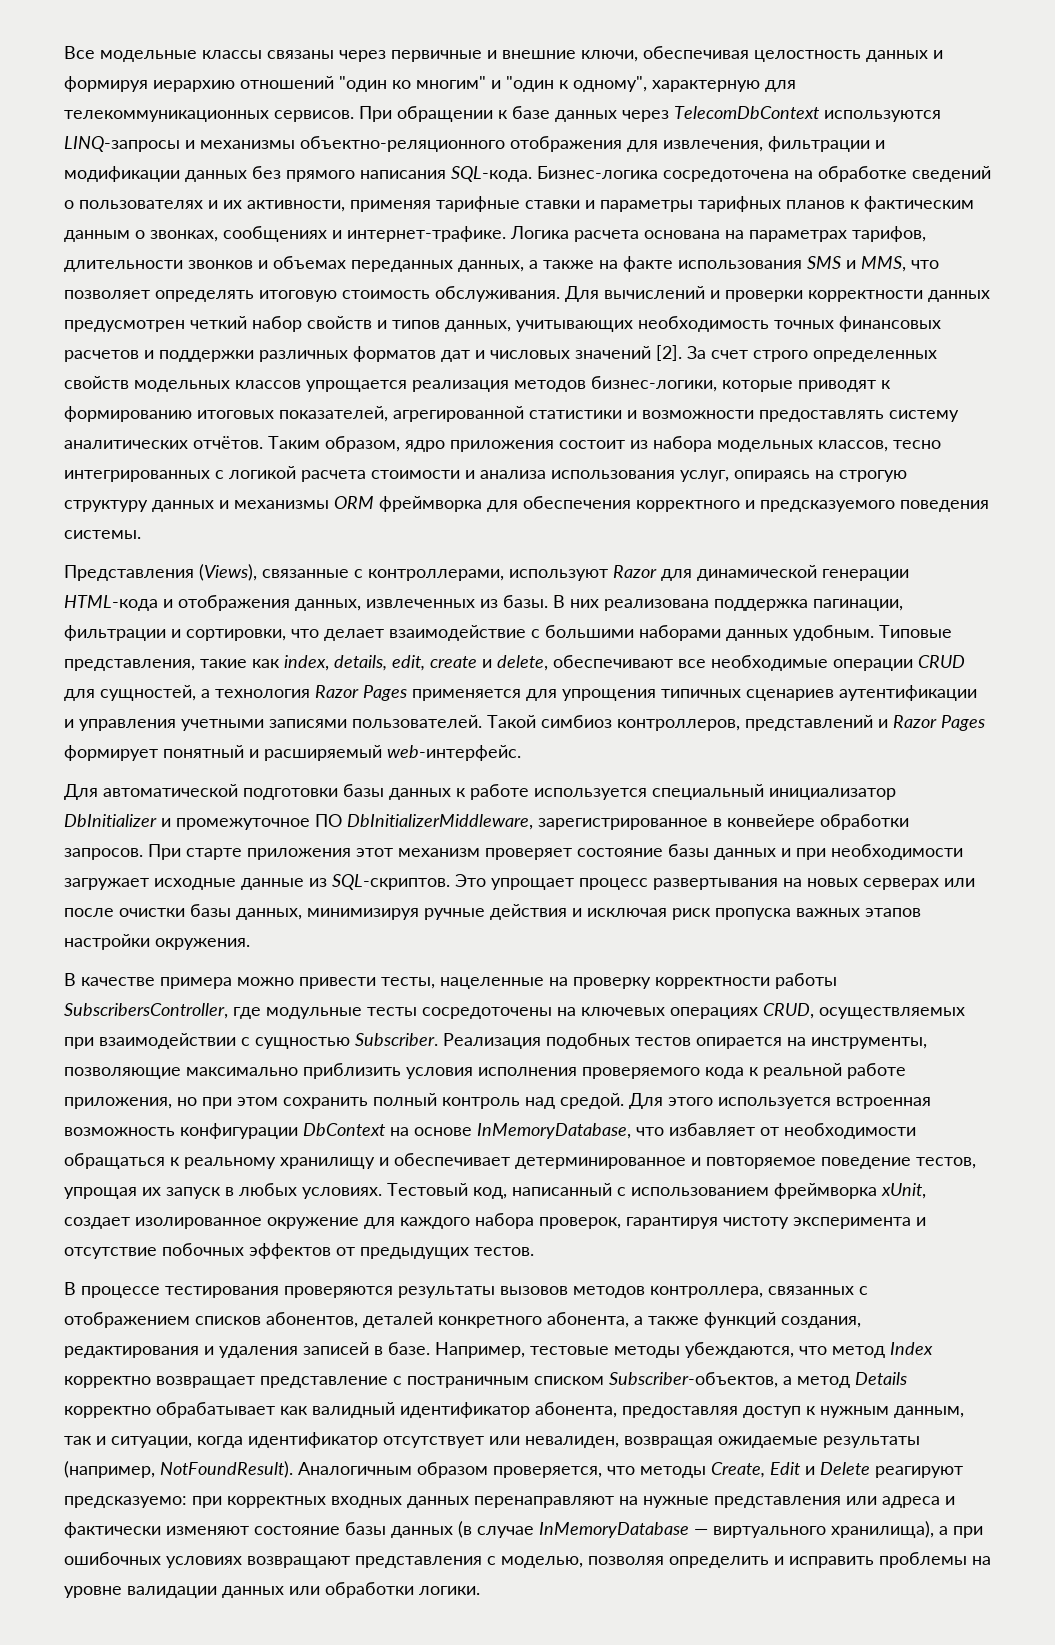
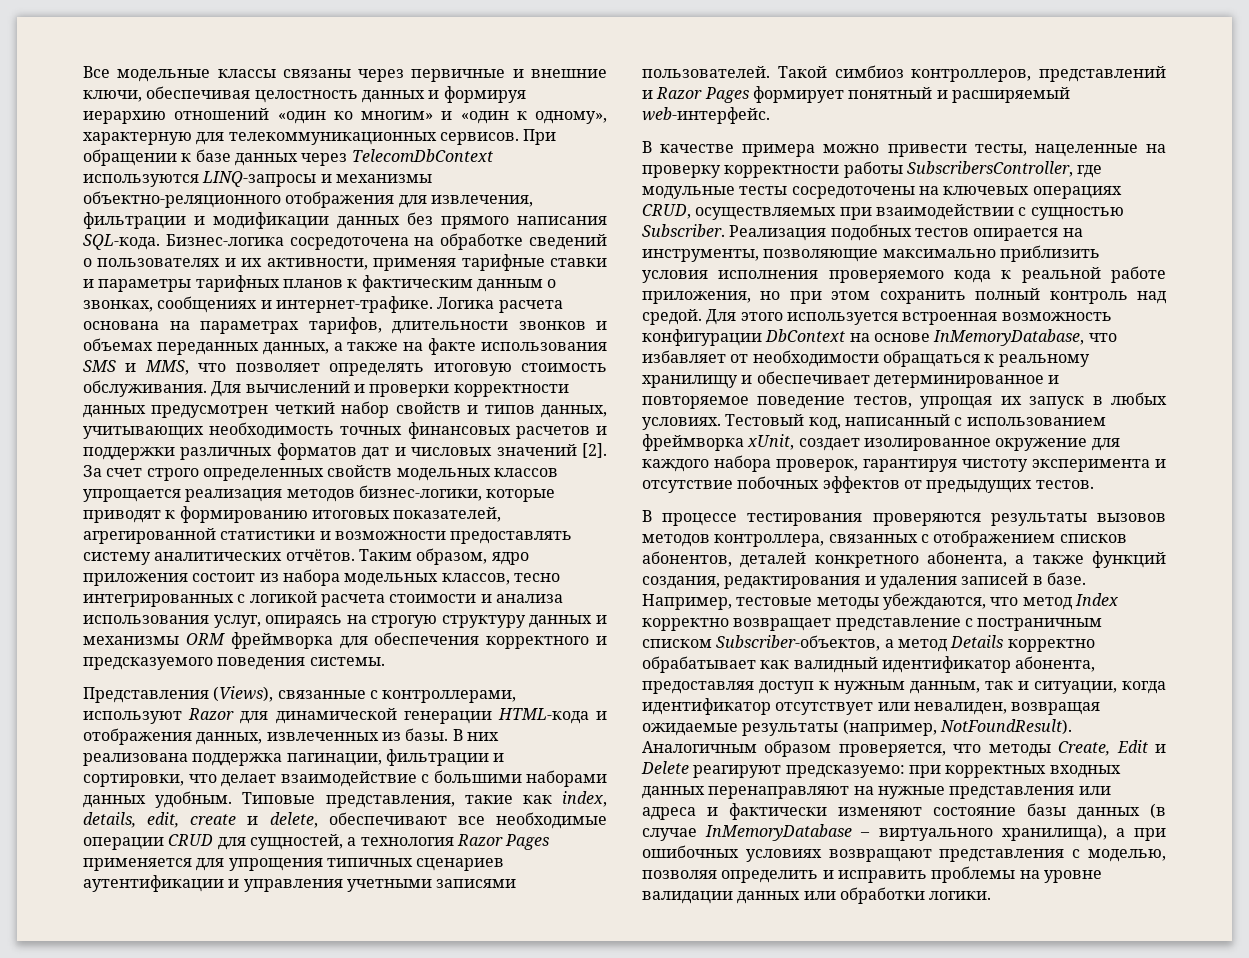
- Все модельные классы связаны через первичные и внешние ключи, обеспечивая целостность данных и формируя иерархию отношений "один ко многим" и "один к одному", характерную для телекоммуникационных сервисов.
+ Все модельные классы связаны через первичные и внешние ключи, обеспечивая целостность данных и формируя иерархию отношений «один ко многим» и «один к одному», характерную для телекоммуникационных сервисов.
- Для автоматической подготовки базы данных к работе используется специальный инициализатор DbInitializer и промежуточное ПО DbInitializerMiddleware, зарегистрированное в конвейере обработки запросов. При старте приложения этот механизм проверяет состояние базы данных и при необходимости загружает исходные данные из SQL-скриптов. Это упрощает процесс развертывания на новых серверах или после очистки базы данных, минимизируя ручные действия и исключая риск пропуска важных этапов настройки окружения.
- Аналогичным образом проверяется, что методы Create, Edit и Delete реагируют предсказуемо: при корректных входных данных перенаправляют на нужные представления или адреса и фактически изменяют состояние базы данных (в случае InMemoryDatabase — виртуального хранилища), а при ошибочных условиях возвращают представления с моделью, позволяя определить и исправить проблемы на уровне валидации данных или обработки логики.
+ Аналогичным образом проверяется, что методы Create, Edit и Delete реагируют предсказуемо: при корректных входных данных перенаправляют на нужные представления или адреса и фактически изменяют состояние базы данных (в случае InMemoryDatabase – виртуального хранилища), а при ошибочных условиях возвращают представления с моделью, позволяя определить и исправить проблемы на уровне валидации данных или обработки логики.

